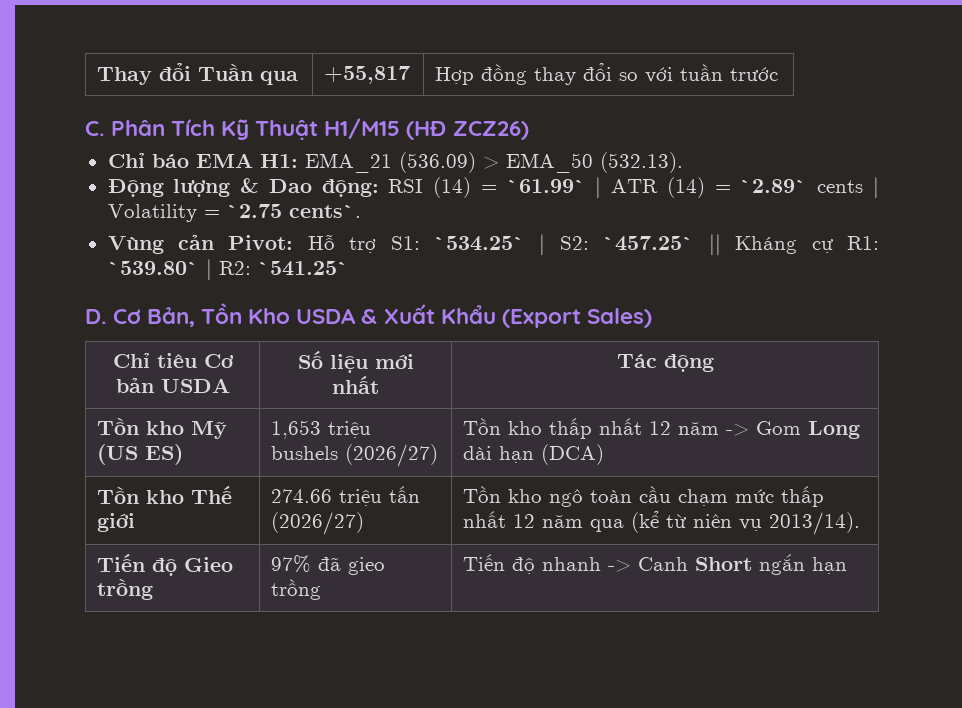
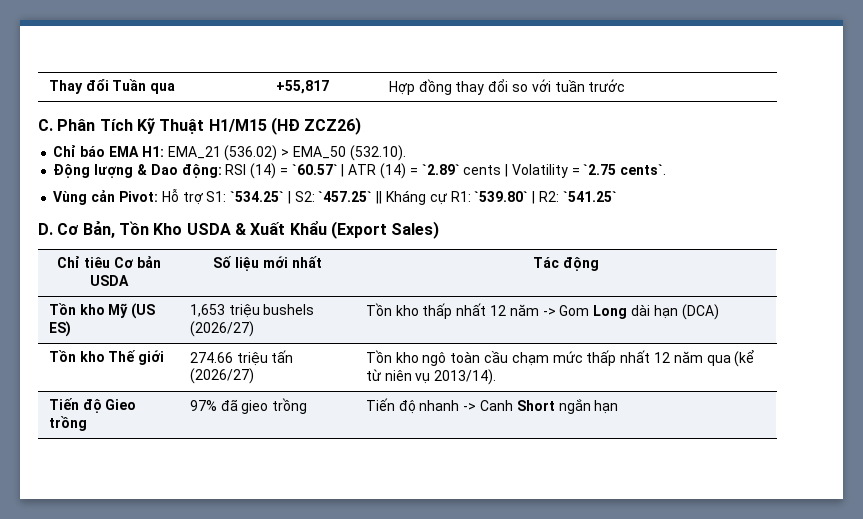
- Chỉ báo EMA H1: EMA_21 (536.09) > EMA_50 (532.13).
+ Chỉ báo EMA H1: EMA_21 (536.02) > EMA_50 (532.10).
- Động lượng & Dao động: RSI (14) = `61.99` | ATR (14) = `2.89` cents | Volatility = `2.75 cents`.
+ Động lượng & Dao động: RSI (14) = `60.57` | ATR (14) = `2.89` cents | Volatility = `2.75 cents`.

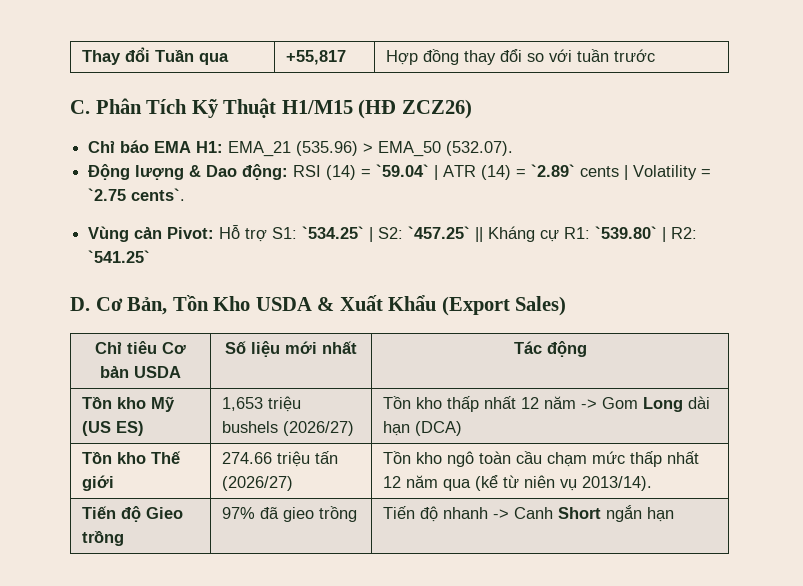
- Chỉ báo EMA H1: EMA_21 (536.02) > EMA_50 (532.10).
+ Chỉ báo EMA H1: EMA_21 (535.96) > EMA_50 (532.07).
- Động lượng & Dao động: RSI (14) = `60.57` | ATR (14) = `2.89` cents | Volatility = `2.75 cents`.
+ Động lượng & Dao động: RSI (14) = `59.04` | ATR (14) = `2.89` cents | Volatility = `2.75 cents`.

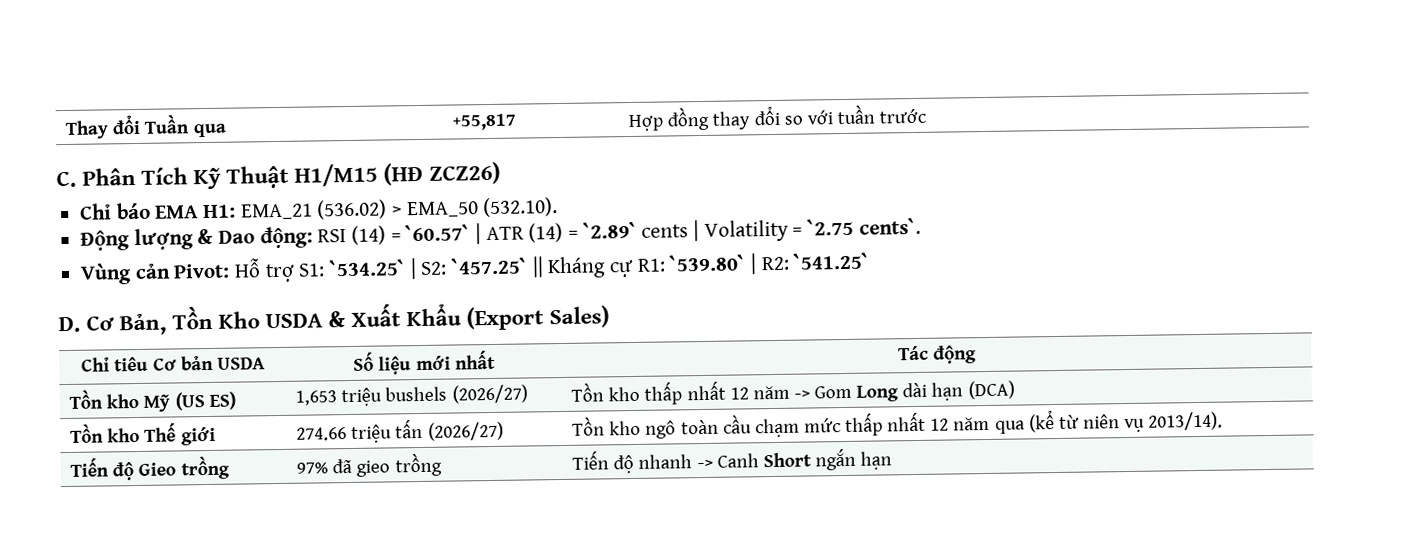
- Chỉ báo EMA H1: EMA_21 (535.96) > EMA_50 (532.07).
+ Chỉ báo EMA H1: EMA_21 (536.02) > EMA_50 (532.10).
- Động lượng & Dao động: RSI (14) = `59.04` | ATR (14) = `2.89` cents | Volatility = `2.75 cents`.
+ Động lượng & Dao động: RSI (14) = `60.57` | ATR (14) = `2.89` cents | Volatility = `2.75 cents`.

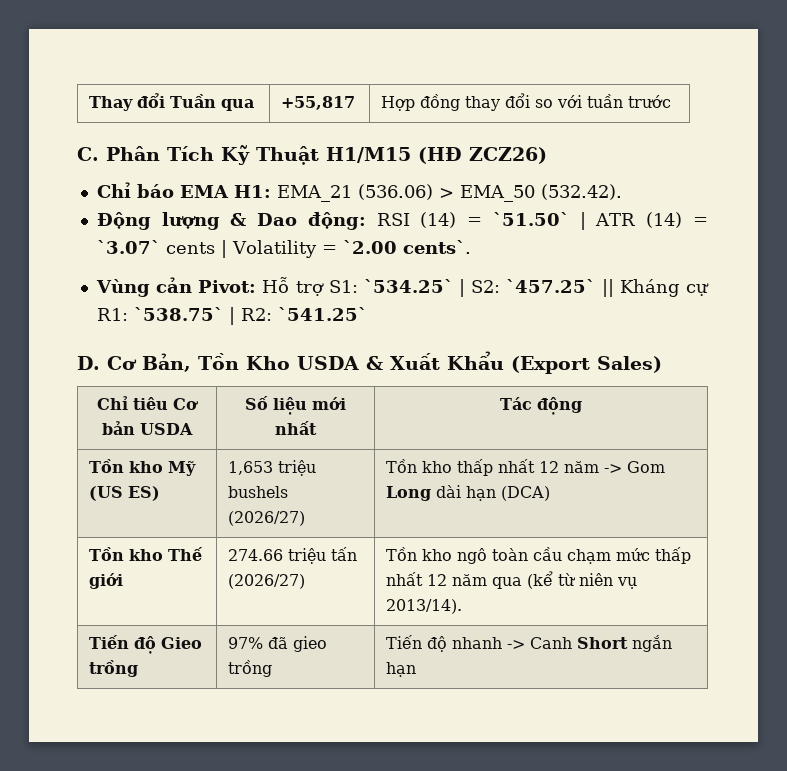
- Chỉ báo EMA H1: EMA_21 (536.02) > EMA_50 (532.10).
+ Chỉ báo EMA H1: EMA_21 (536.06) > EMA_50 (532.42).
- Động lượng & Dao động: RSI (14) = `60.57` | ATR (14) = `2.89` cents | Volatility = `2.75 cents`.
+ Động lượng & Dao động: RSI (14) = `51.50` | ATR (14) = `3.07` cents | Volatility = `2.00 cents`.
- Vùng cản Pivot: Hỗ trợ S1: `534.25` | S2: `457.25` || Kháng cự R1: `539.80` | R2: `541.25`
+ Vùng cản Pivot: Hỗ trợ S1: `534.25` | S2: `457.25` || Kháng cự R1: `538.75` | R2: `541.25`

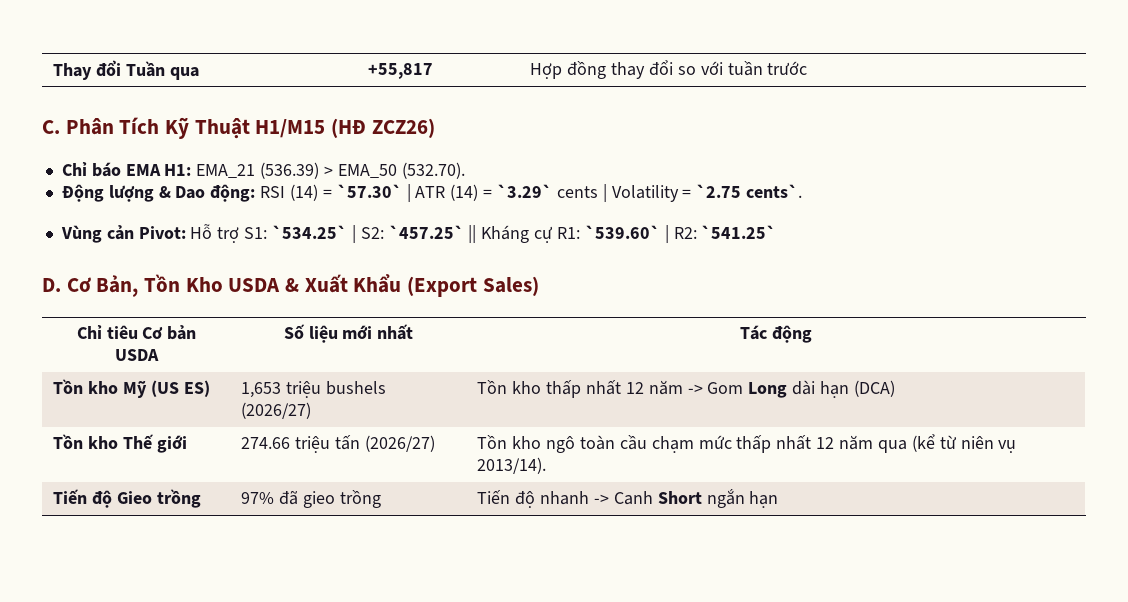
- Chỉ báo EMA H1: EMA_21 (536.06) > EMA_50 (532.42).
+ Chỉ báo EMA H1: EMA_21 (536.39) > EMA_50 (532.70).
- Động lượng & Dao động: RSI (14) = `51.50` | ATR (14) = `3.07` cents | Volatility = `2.00 cents`.
+ Động lượng & Dao động: RSI (14) = `57.30` | ATR (14) = `3.29` cents | Volatility = `2.75 cents`.
- Vùng cản Pivot: Hỗ trợ S1: `534.25` | S2: `457.25` || Kháng cự R1: `538.75` | R2: `541.25`
+ Vùng cản Pivot: Hỗ trợ S1: `534.25` | S2: `457.25` || Kháng cự R1: `539.60` | R2: `541.25`

